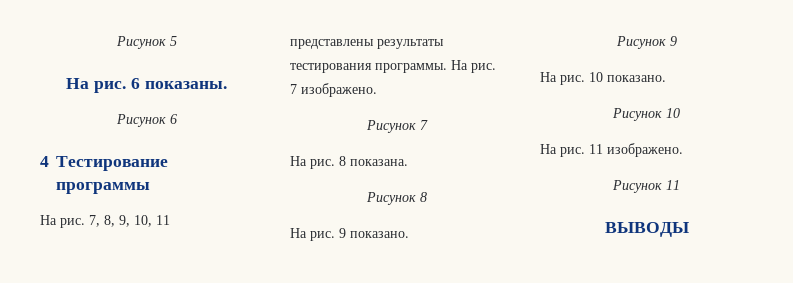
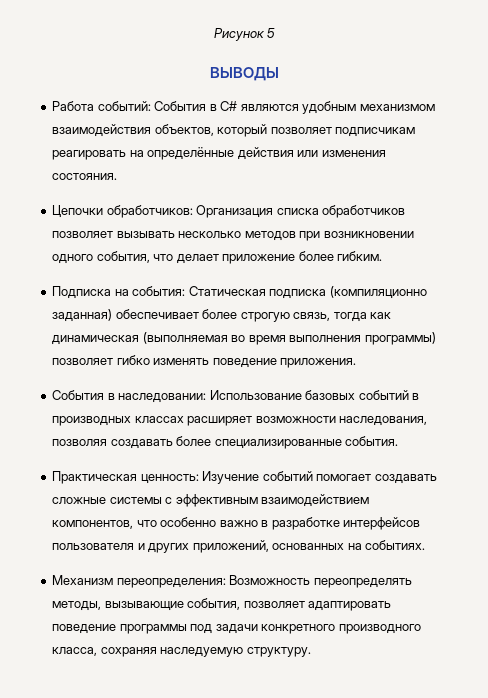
- На рис. 6 показаны.
- Рисунок 6
- 4 Тестирование программы
- На рис. 7, 8, 9, 10, 11 представлены результаты тестирования программы. На рис. 7 изображено.
- Рисунок 7
- На рис. 8 показана.
- Рисунок 8
- На рис. 9 показано.
- Рисунок 9
- На рис. 10 показано.
- Рисунок 10
- На рис. 11 изображено.
- Рисунок 11
  ВЫВОДЫ
+ Работа событий: События в C# являются удобным механизмом взаимодействия объектов, который позволяет подписчикам реагировать на определённые действия или изменения состояния.
+ Цепочки обработчиков: Организация списка обработчиков позволяет вызывать несколько методов при возникновении одного события, что делает приложение более гибким.
+ Подписка на события: Статическая подписка (компиляционно заданная) обеспечивает более строгую связь, тогда как динамическая (выполняемая во время выполнения программы) позволяет гибко изменять поведение приложения.
+ События в наследовании: Использование базовых событий в производных классах расширяет возможности наследования, позволяя создавать более специализированные события.
+ Практическая ценность: Изучение событий помогает создавать сложные системы с эффективным взаимодействием компонентов, что особенно важно в разработке интерфейсов пользователя и других приложений, основанных на событиях.
+ Механизм переопределения: Возможность переопределять методы, вызывающие события, позволяет адаптировать поведение программы под задачи конкретного производного класса, сохраняя наследуемую структуру.

